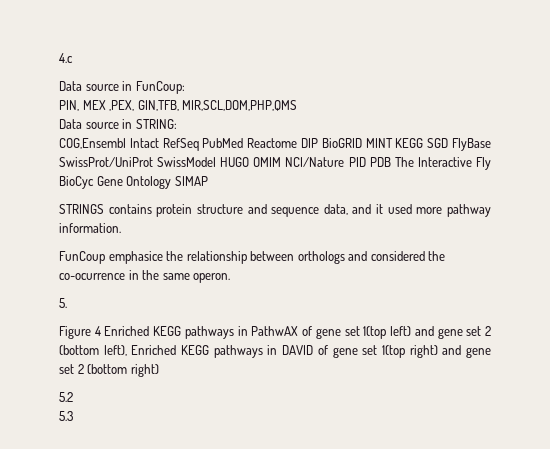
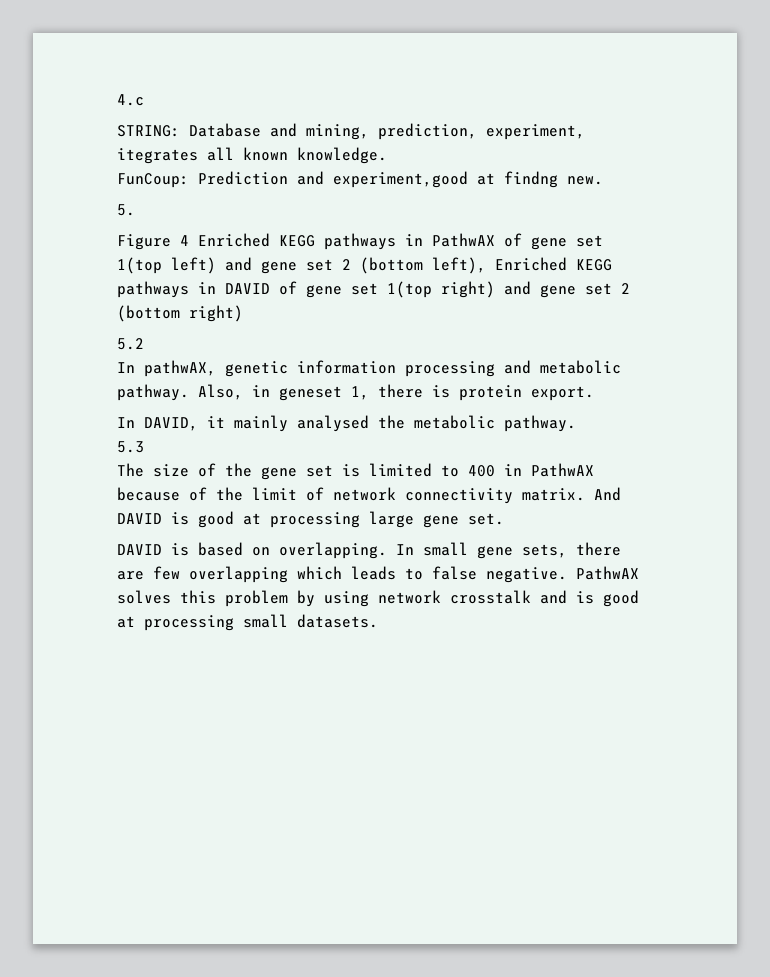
- Data source in FunCoup:
- PIN, MEX ,PEX, GIN,TFB, MIR,SCL,DOM,PHP,QMS
- Data source in STRING:
- COG,Ensembl Intact RefSeq PubMed Reactome DIP BioGRID MINT KEGG SGD FlyBase SwissProt/UniProt SwissModel HUGO OMIM NCI/Nature PID PDB The Interactive Fly BioCyc Gene Ontology SIMAP
- STRINGS contains protein structure and sequence data, and it used more pathway information.
- FunCoup emphasice the relationship between orthologs and considered the co-ocurrence in the same operon.
+ STRING: Database and mining, prediction, experiment, itegrates all known knowledge.
+ FunCoup: Prediction and experiment,good at findng new.
+ In pathwAX, genetic information processing and metabolic pathway. Also, in geneset 1, there is protein export.
+ In DAVID, it mainly analysed the metabolic pathway.
  5.3
+ The size of the gene set is limited to 400 in PathwAX because of the limit of network connectivity matrix. And DAVID is good at processing large gene set.
+ DAVID is based on overlapping. In small gene sets, there are few overlapping which leads to false negative. PathwAX solves this problem by using network crosstalk and is good at processing small datasets.

